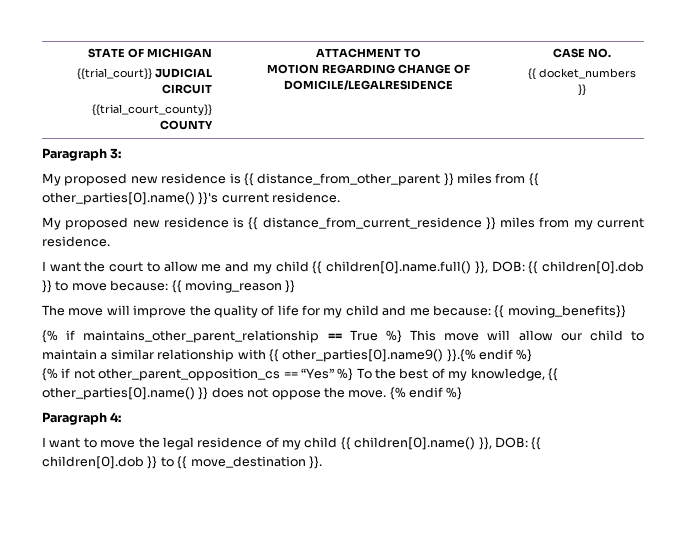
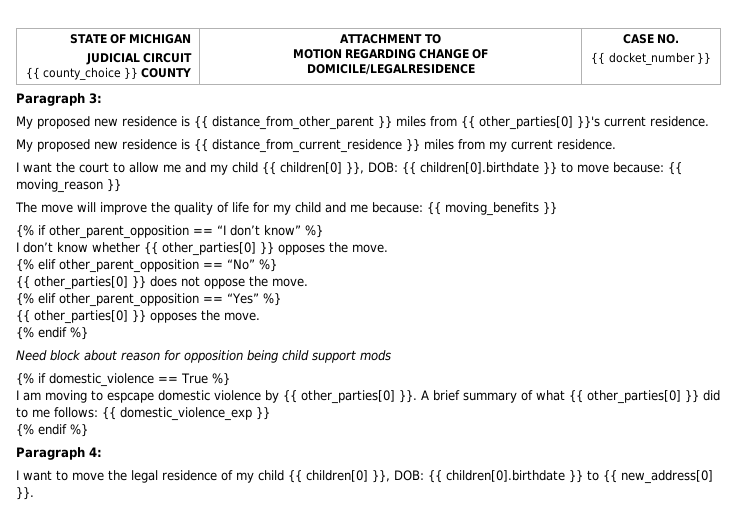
  STATE OF MICHIGAN
- {{trial_court}} JUDICIAL CIRCUIT
- {{trial_court_county}} COUNTY | ATTACHMENT TO
+ JUDICIAL CIRCUIT
+ {{ county_choice }} COUNTY | ATTACHMENT TO
  MOTION REGARDING CHANGE OF DOMICILE/LEGALRESIDENCE | CASE NO.
- {{ docket_numbers }}
+ {{ docket_number }}
- My proposed new residence is {{ distance_from_other_parent }} miles from {{ other_parties[0].name() }}'s current residence.
+ My proposed new residence is {{ distance_from_other_parent }} miles from {{ other_parties[0] }}'s current residence.
- I want the court to allow me and my child {{ children[0].name.full() }}, DOB: {{ children[0].dob }} to move because: {{ moving_reason }}
+ I want the court to allow me and my child {{ children[0] }}, DOB: {{ children[0].birthdate }} to move because: {{ moving_reason }}
- The move will improve the quality of life for my child and me because: {{ moving_benefits}}
- {% if maintains_other_parent_relationship == True %} This move will allow our child to maintain a similar relationship with {{ other_parties[0].name9() }}.{% endif %}
- {% if not other_parent_opposition_cs == “Yes” %} To the best of my knowledge, {{ other_parties[0].name() }} does not oppose the move. {% endif %}
+ The move will improve the quality of life for my child and me because: {{ moving_benefits }}
+ {% if other_parent_opposition == “I don’t know” %}
+ I don’t know whether {{ other_parties[0] }} opposes the move.
+ {% elif other_parent_opposition == “No” %}
+ {{ other_parties[0] }} does not oppose the move.
+ {% elif other_parent_opposition == “Yes” %}
+ {{ other_parties[0] }} opposes the move.
+ {% endif %}
+ Need block about reason for opposition being child support mods
+ {% if domestic_violence == True %}
+ I am moving to espcape domestic violence by {{ other_parties[0] }}. A brief summary of what {{ other_parties[0] }} did to me follows: {{ domestic_violence_exp }}
+ {% endif %}
- I want to move the legal residence of my child {{ children[0].name() }}, DOB: {{ children[0].dob }} to {{ move_destination }}.
+ I want to move the legal residence of my child {{ children[0] }}, DOB: {{ children[0].birthdate }} to {{ new_address[0] }}.

